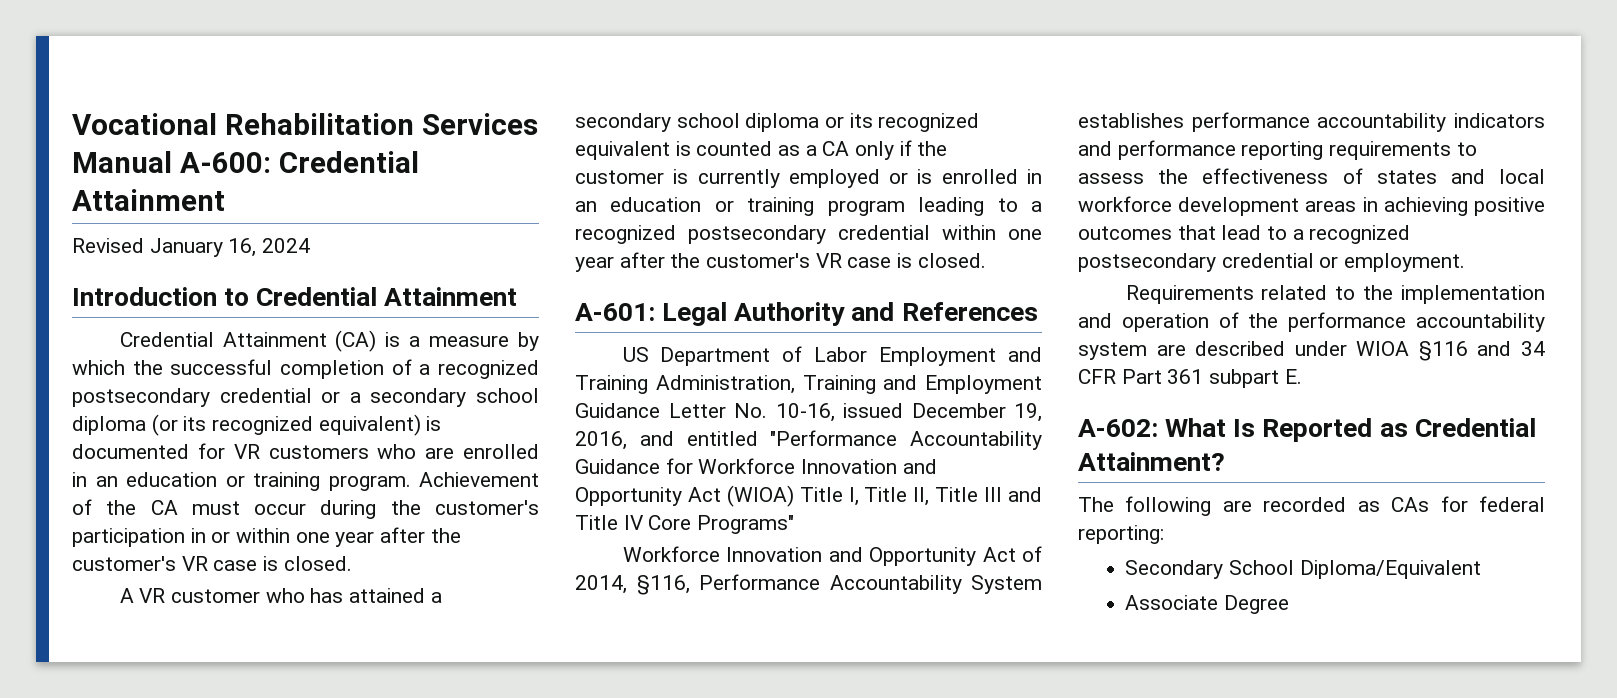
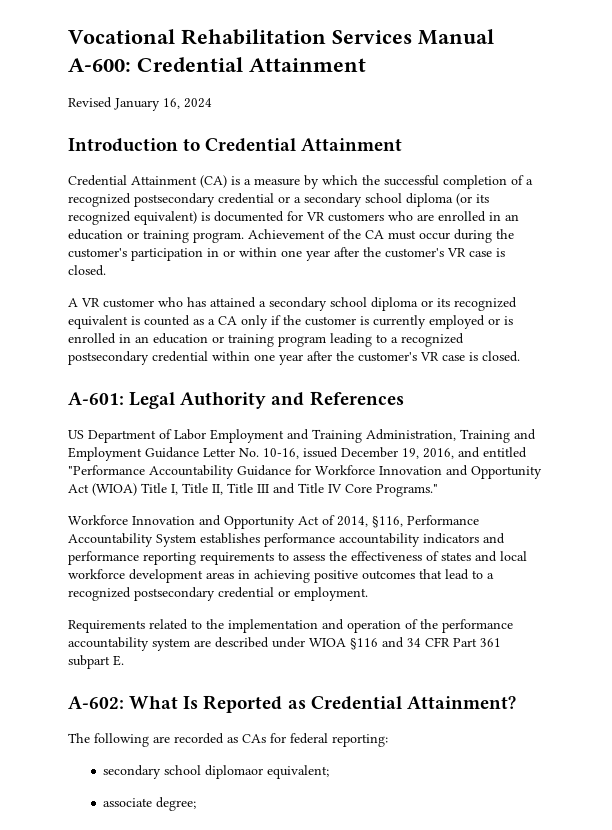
- US Department of Labor Employment and Training Administration, Training and Employment Guidance Letter No. 10-16, issued December 19, 2016, and entitled "Performance Accountability Guidance for Workforce Innovation and Opportunity Act (WIOA) Title I, Title II, Title III and Title IV Core Programs"
+ US Department of Labor Employment and Training Administration, Training and Employment Guidance Letter No. 10-16, issued December 19, 2016, and entitled "Performance Accountability Guidance for Workforce Innovation and Opportunity Act (WIOA) Title I, Title II, Title III and Title IV Core Programs."
- Secondary School Diploma/Equivalent
- Associate Degree
+ secondary school diplomaor equivalent;
+ associate degree;

